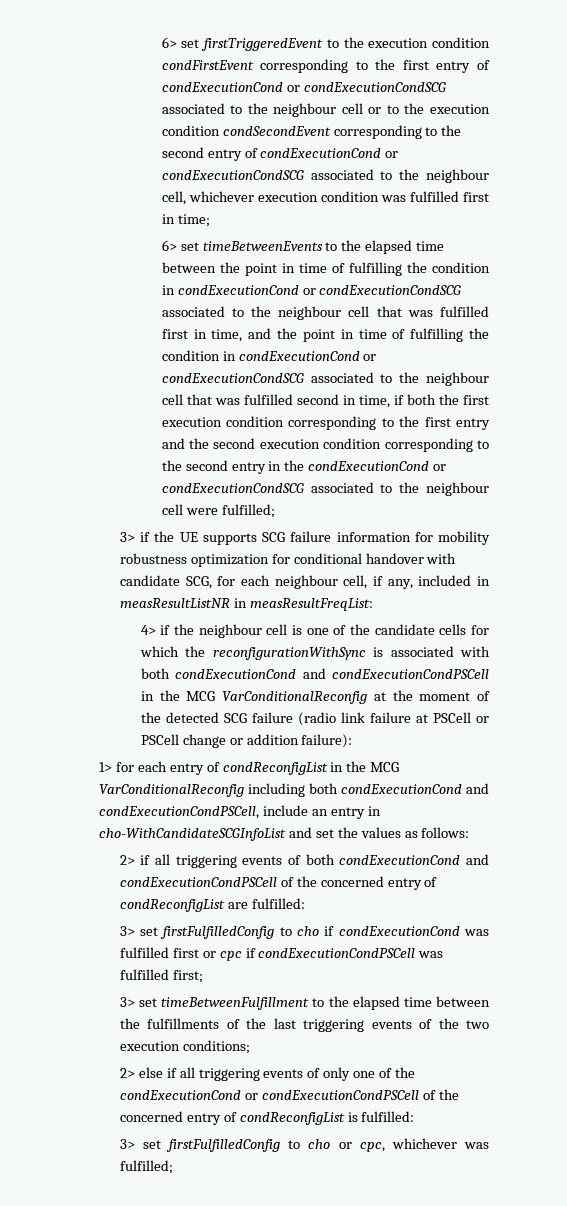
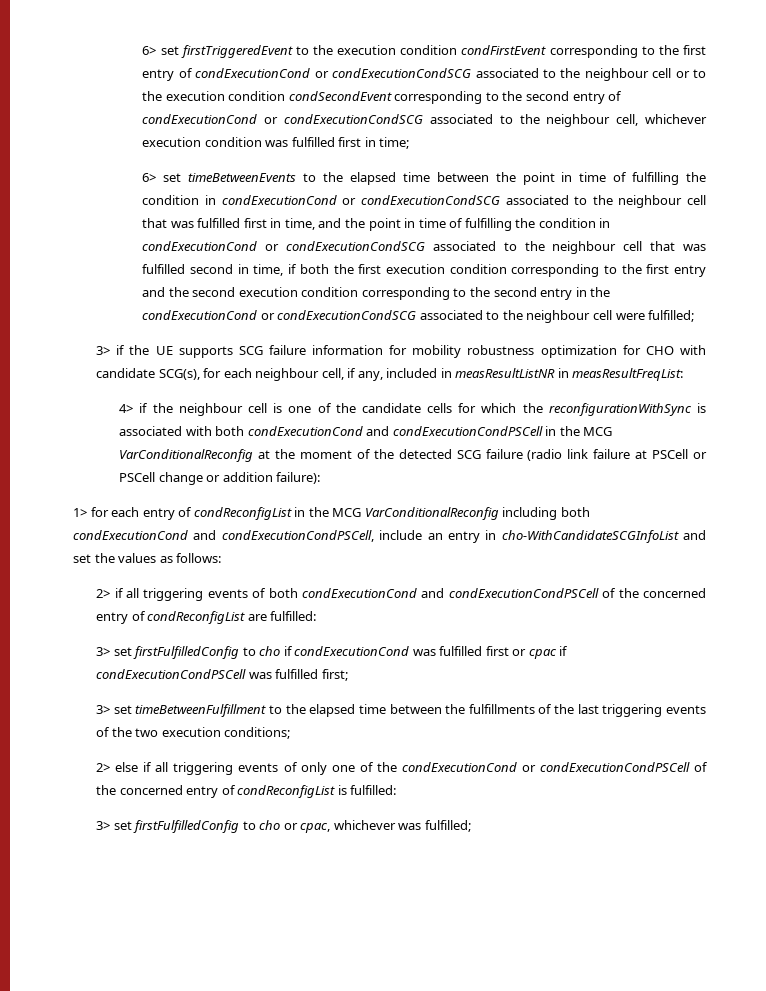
- 3> if the UE supports SCG failure information for mobility robustness optimization for conditional handover with candidate SCG, for each neighbour cell, if any, included in measResultListNR in measResultFreqList:
+ 3> if the UE supports SCG failure information for mobility robustness optimization for CHO with candidate SCG(s), for each neighbour cell, if any, included in measResultListNR in measResultFreqList:
- 3> set firstFulfilledConfig to cho if condExecutionCond was fulfilled first or cpc if condExecutionCondPSCell was fulfilled first;
+ 3> set firstFulfilledConfig to cho if condExecutionCond was fulfilled first or cpac if condExecutionCondPSCell was fulfilled first;
- 3> set firstFulfilledConfig to cho or cpc, whichever was fulfilled;
+ 3> set firstFulfilledConfig to cho or cpac, whichever was fulfilled;

